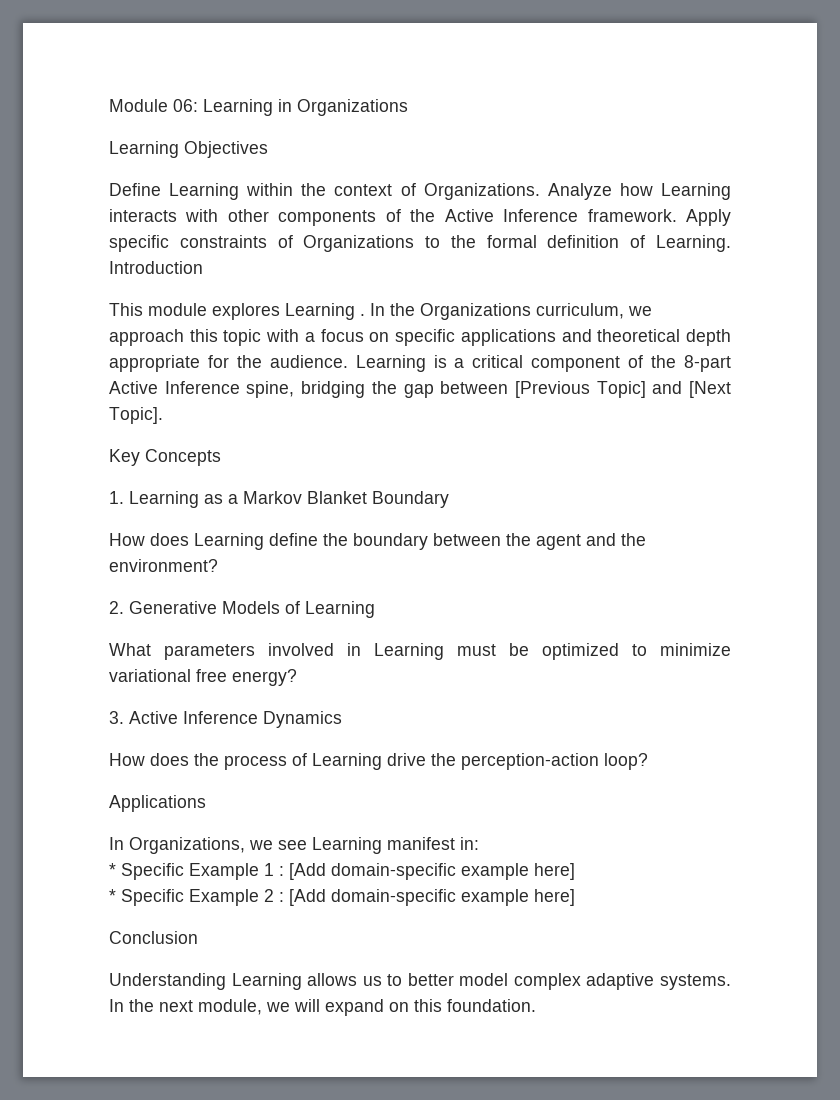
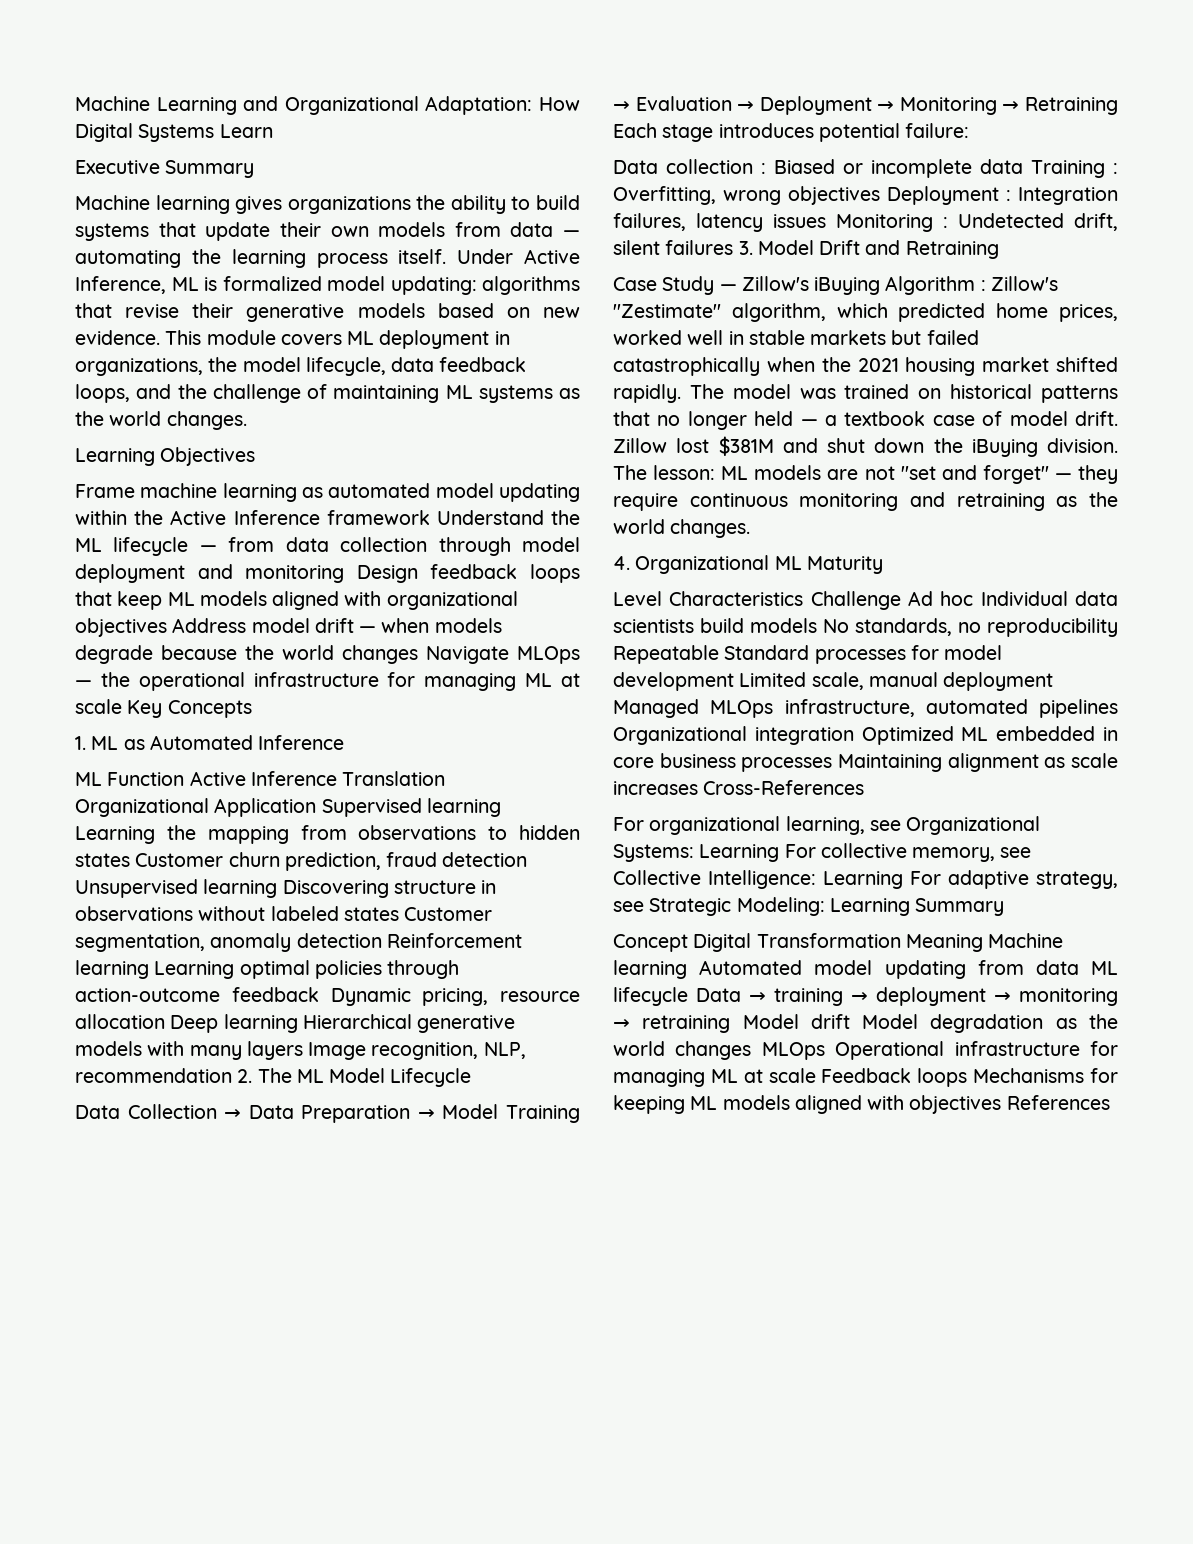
- Module 06: Learning in Organizations
+ Machine Learning and Organizational Adaptation: How Digital Systems Learn
+ Executive Summary
+ Machine learning gives organizations the ability to build systems that update their own models from data — automating the learning process itself. Under Active Inference, ML is formalized model updating: algorithms that revise their generative models based on new evidence. This module covers ML deployment in organizations, the model lifecycle, data feedback loops, and the challenge of maintaining ML systems as the world changes.
  Learning Objectives
- Define Learning within the context of Organizations. Analyze how Learning interacts with other components of the Active Inference framework. Apply specific constraints of Organizations to the formal definition of Learning. Introduction
- This module explores Learning . In the Organizations curriculum, we approach this topic with a focus on specific applications and theoretical depth appropriate for the audience. Learning is a critical component of the 8-part Active Inference spine, bridging the gap between [Previous Topic] and [Next Topic].
- Key Concepts
- 1. Learning as a Markov Blanket Boundary
- How does Learning define the boundary between the agent and the environment?
- 2. Generative Models of Learning
- What parameters involved in Learning must be optimized to minimize variational free energy?
- 3. Active Inference Dynamics
- How does the process of Learning drive the perception-action loop?
- Applications
- In Organizations, we see Learning manifest in:
- * Specific Example 1 : [Add domain-specific example here]
- * Specific Example 2 : [Add domain-specific example here]
- Conclusion
- Understanding Learning allows us to better model complex adaptive systems. In the next module, we will expand on this foundation.
+ Frame machine learning as automated model updating within the Active Inference framework Understand the ML lifecycle — from data collection through model deployment and monitoring Design feedback loops that keep ML models aligned with organizational objectives Address model drift — when models degrade because the world changes Navigate MLOps — the operational infrastructure for managing ML at scale Key Concepts
+ 1. ML as Automated Inference
+ ML Function Active Inference Translation Organizational Application Supervised learning Learning the mapping from observations to hidden states Customer churn prediction, fraud detection Unsupervised learning Discovering structure in observations without labeled states Customer segmentation, anomaly detection Reinforcement learning Learning optimal policies through action-outcome feedback Dynamic pricing, resource allocation Deep learning Hierarchical generative models with many layers Image recognition, NLP, recommendation 2. The ML Model Lifecycle
+ Data Collection → Data Preparation → Model Training → Evaluation → Deployment → Monitoring → Retraining Each stage introduces potential failure:
+ Data collection : Biased or incomplete data Training : Overfitting, wrong objectives Deployment : Integration failures, latency issues Monitoring : Undetected drift, silent failures 3. Model Drift and Retraining
+ Case Study — Zillow's iBuying Algorithm : Zillow's "Zestimate" algorithm, which predicted home prices, worked well in stable markets but failed catastrophically when the 2021 housing market shifted rapidly. The model was trained on historical patterns that no longer held — a textbook case of model drift. Zillow lost $381M and shut down the iBuying division. The lesson: ML models are not "set and forget" — they require continuous monitoring and retraining as the world changes.
+ 4. Organizational ML Maturity
+ Level Characteristics Challenge Ad hoc Individual data scientists build models No standards, no reproducibility Repeatable Standard processes for model development Limited scale, manual deployment Managed MLOps infrastructure, automated pipelines Organizational integration Optimized ML embedded in core business processes Maintaining alignment as scale increases Cross-References
+ For organizational learning, see Organizational Systems: Learning For collective memory, see Collective Intelligence: Learning For adaptive strategy, see Strategic Modeling: Learning Summary
+ Concept Digital Transformation Meaning Machine learning Automated model updating from data ML lifecycle Data → training → deployment → monitoring → retraining Model drift Model degradation as the world changes MLOps Operational infrastructure for managing ML at scale Feedback loops Mechanisms for keeping ML models aligned with objectives References

